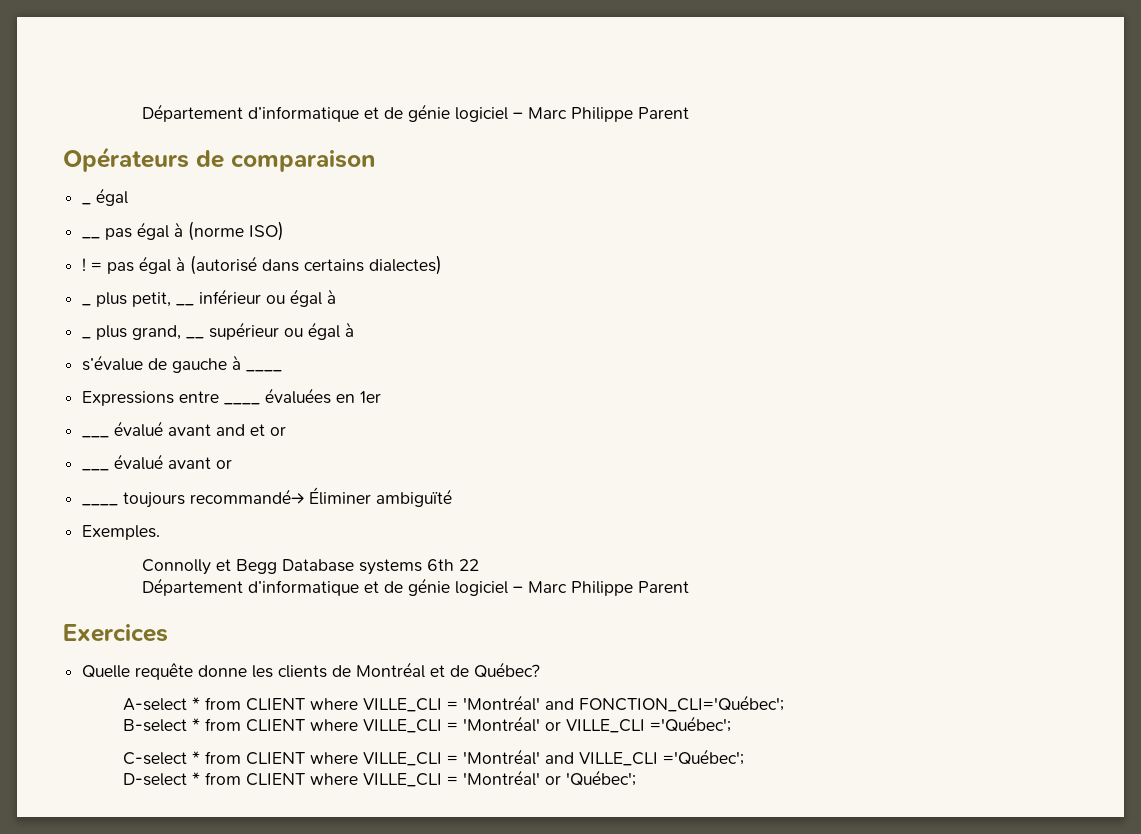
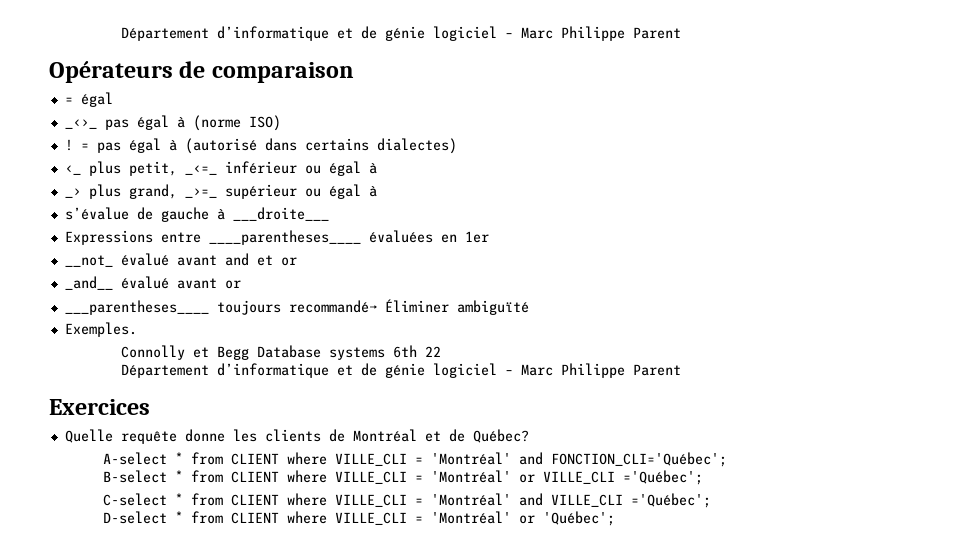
- _ égal
+ = égal
- __ pas égal à (norme ISO)
+ _‹›_ pas égal à (norme ISO)
- _ plus petit, __ inférieur ou égal à
+ ‹_ plus petit, _‹=_ inférieur ou égal à
- _ plus grand, __ supérieur ou égal à
+ _› plus grand, _›=_ supérieur ou égal à
- s’évalue de gauche à ____
+ s’évalue de gauche à ___droite___
- Expressions entre ____ évaluées en 1er
+ Expressions entre ____parentheses____ évaluées en 1er
- ___ évalué avant and et or
+ __not_ évalué avant and et or
- ___ évalué avant or
+ _and__ évalué avant or
- ____ toujours recommandé→ Éliminer ambiguïté
+ ___parentheses____ toujours recommandé→ Éliminer ambiguïté

